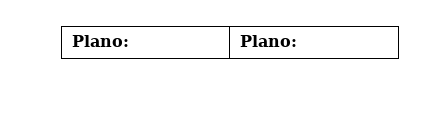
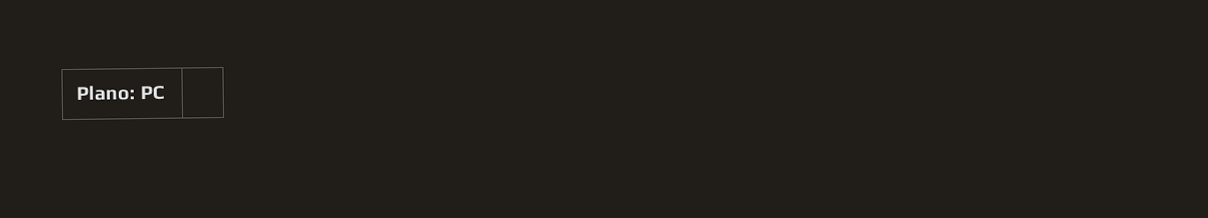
- Plano: | Plano:
+ Plano: PC |

